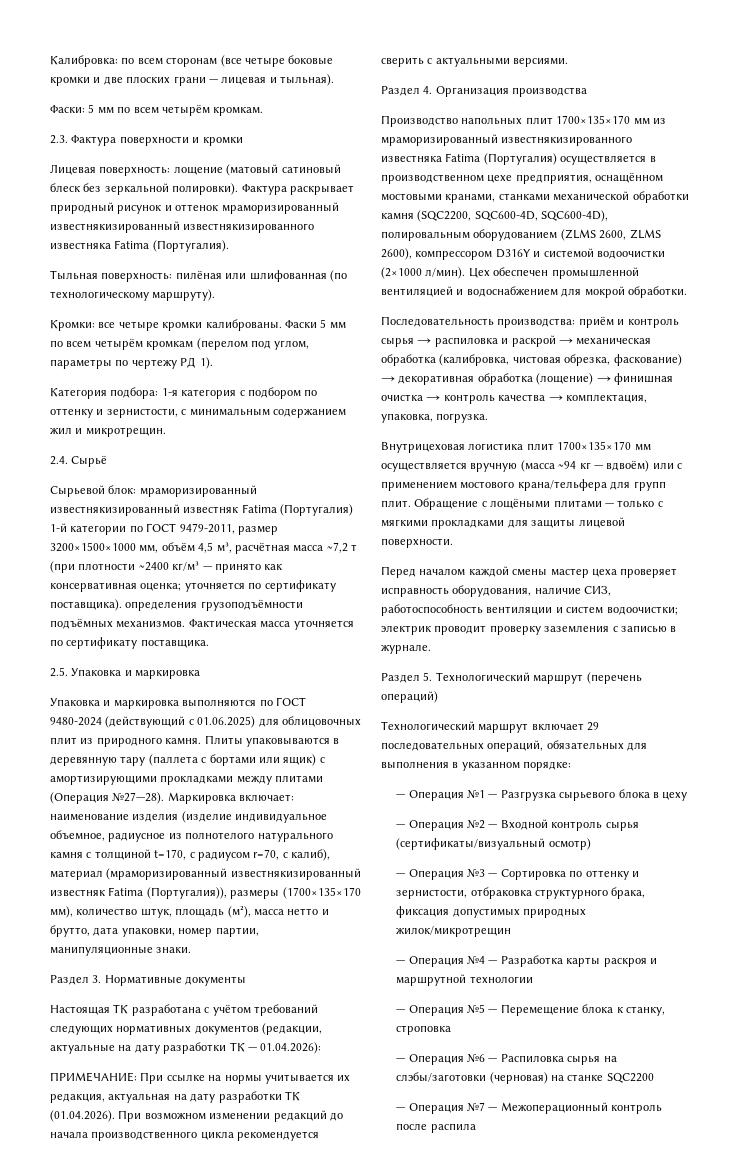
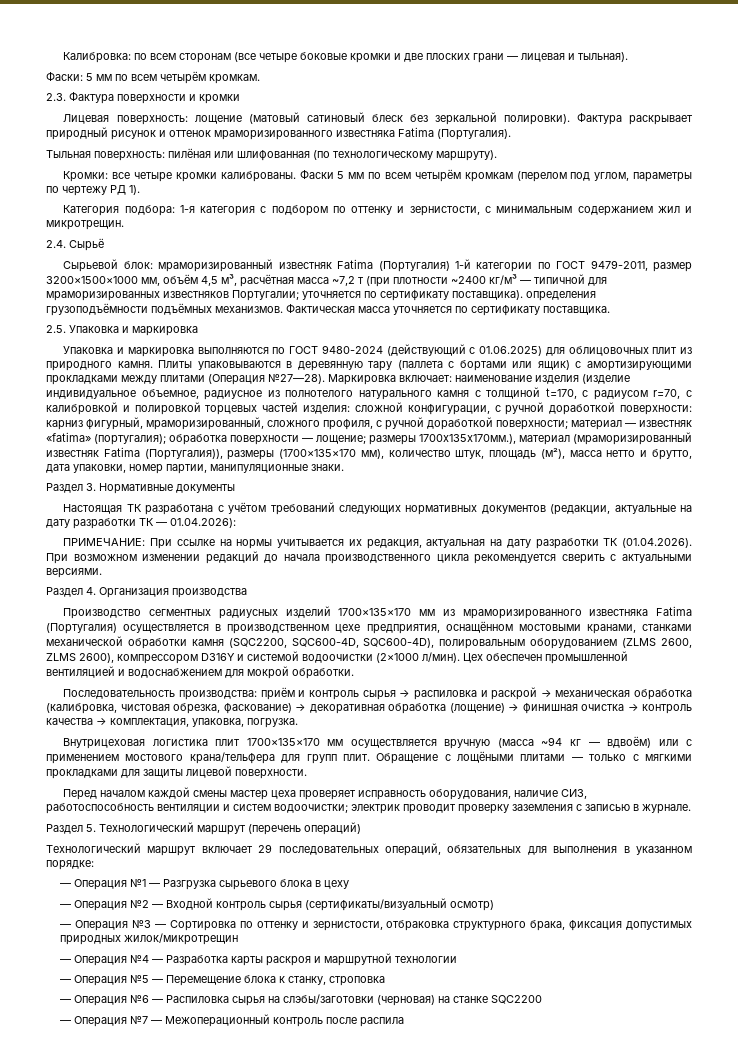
- Фактура раскрывает природный рисунок и оттенок мраморизированный известнякизированный известнякизированного известняка Fatima (Португалия).
+ Фактура раскрывает природный рисунок и оттенок мраморизированного известняка Fatima (Португалия).
- Сырьевой блок: мраморизированный известнякизированный известняк Fatima (Португалия) 1-й категории по ГОСТ 9479-2011, размер 3200×1500×1000 мм, объём 4,5 м³, расчётная масса ~7,2 т (при плотности ~2400 кг/м³ — принято как консервативная оценка; уточняется по сертификату поставщика). определения грузоподъёмности подъёмных механизмов.
+ Сырьевой блок: мраморизированный известняк Fatima (Португалия) 1-й категории по ГОСТ 9479-2011, размер 3200×1500×1000 мм, объём 4,5 м³, расчётная масса ~7,2 т (при плотности ~2400 кг/м³ — типичной для мраморизированных известняков Португалии; уточняется по сертификату поставщика). определения грузоподъёмности подъёмных механизмов.
- Маркировка включает: наименование изделия (изделие индивидуальное объемное, радиусное из полнотелого натурального камня с толщиной t=170, с радиусом r=70, с калиб), материал (мраморизированный известнякизированный известняк Fatima (Португалия)), размеры (1700×135×170 мм), количество штук, площадь (м²), масса нетто и брутто, дата упаковки, номер партии, манипуляционные знаки.
+ Маркировка включает: наименование изделия (изделие индивидуальное объемное, радиусное из полнотелого натурального камня с толщиной t=170, с радиусом r=70, с калибровкой и полировкой торцевых частей изделия: сложной конфигурации, с ручной доработкой поверхности: карниз фигурный, мраморизированный, сложного профиля, с ручной доработкой поверхности; материал — известняк «fatima» (португалия); обработка поверхности — лощение; размеры 1700х135х170мм.), материал (мраморизированный известняк Fatima (Португалия)), размеры (1700×135×170 мм), количество штук, площадь (м²), масса нетто и брутто, дата упаковки, номер партии, манипуляционные знаки.
- Производство напольных плит 1700×135×170 мм из мраморизированный известнякизированного известняка Fatima (Португалия) осуществляется в производственном цехе предприятия, оснащённом мостовыми кранами, станками механической обработки камня (SQC2200, SQC600-4D, SQC600-4D), полировальным оборудованием (ZLMS 2600, ZLMS 2600), компрессором D316Y и системой водоочистки (2×1000 л/мин).
+ Производство сегментных радиусных изделий 1700×135×170 мм из мраморизированного известняка Fatima (Португалия) осуществляется в производственном цехе предприятия, оснащённом мостовыми кранами, станками механической обработки камня (SQC2200, SQC600-4D, SQC600-4D), полировальным оборудованием (ZLMS 2600, ZLMS 2600), компрессором D316Y и системой водоочистки (2×1000 л/мин).

